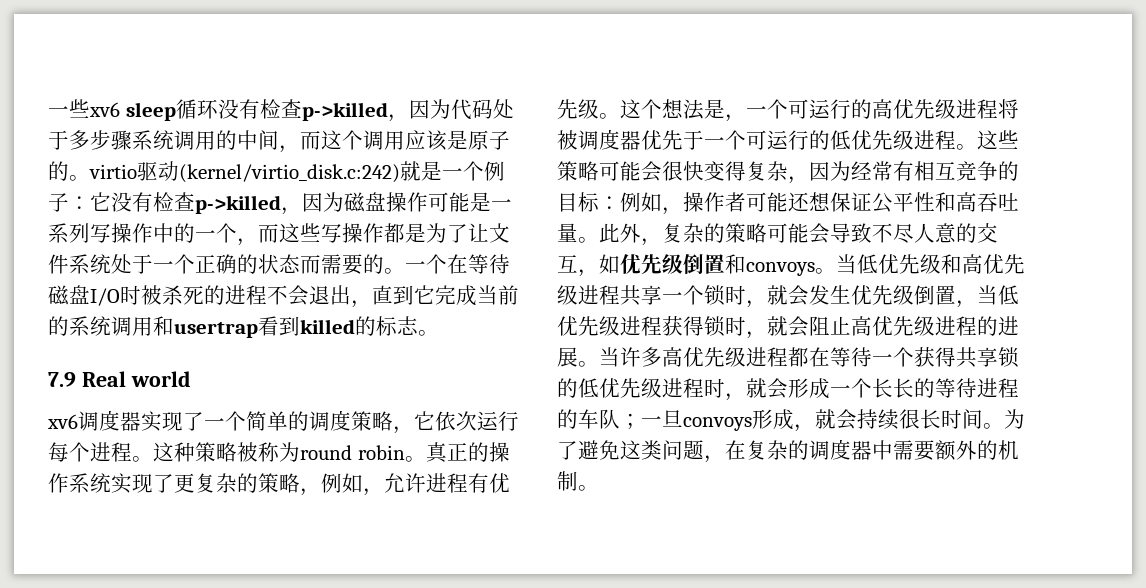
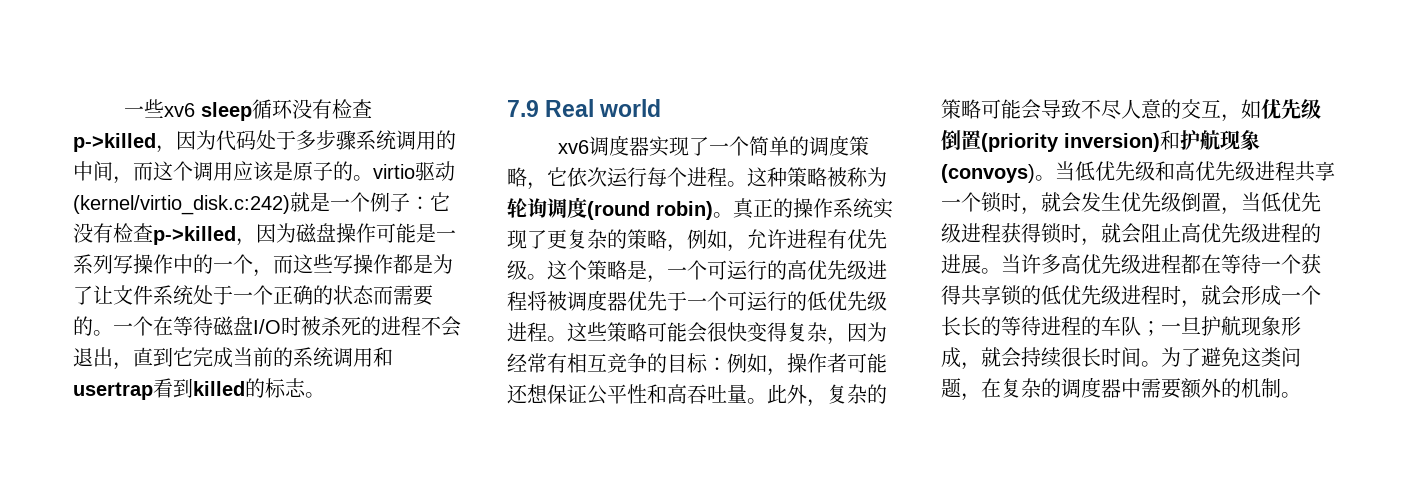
- 这种策略被称为round robin。
+ 这种策略被称为轮询调度(round robin)。
- 这个想法是，一个可运行的高优先级进程将被调度器优先于一个可运行的低优先级进程。
+ 这个策略是，一个可运行的高优先级进程将被调度器优先于一个可运行的低优先级进程。
- 此外，复杂的策略可能会导致不尽人意的交互，如优先级倒置和convoys。
+ 此外，复杂的策略可能会导致不尽人意的交互，如优先级倒置(priority inversion)和护航现象(convoys)。
- 当许多高优先级进程都在等待一个获得共享锁的低优先级进程时，就会形成一个长长的等待进程的车队；一旦convoys形成，就会持续很长时间。
+ 当许多高优先级进程都在等待一个获得共享锁的低优先级进程时，就会形成一个长长的等待进程的车队；一旦护航现象形成，就会持续很长时间。

